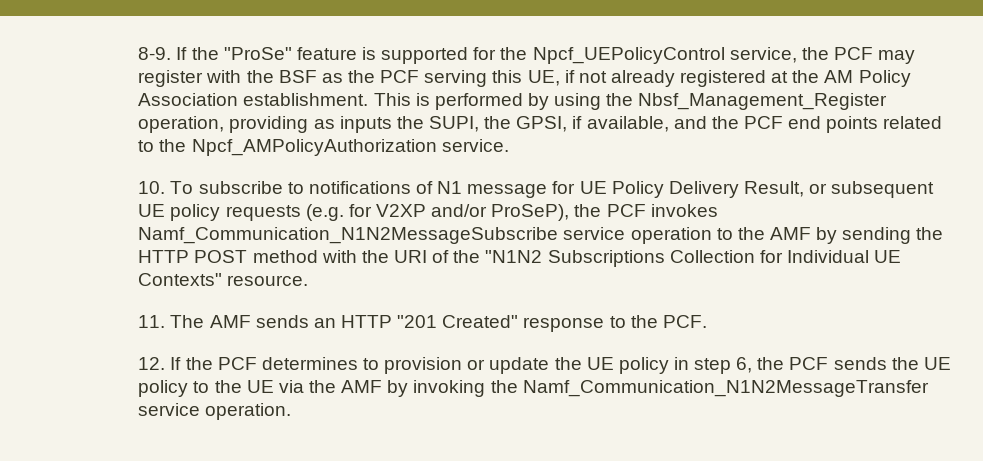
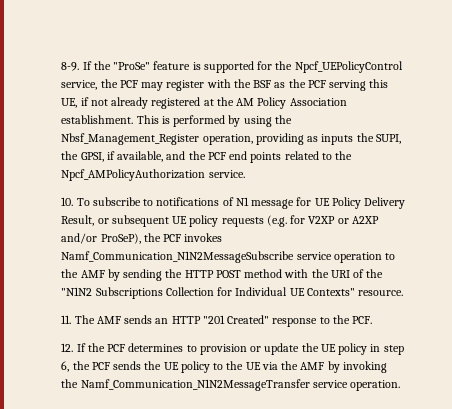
- 10. To subscribe to notifications of N1 message for UE Policy Delivery Result, or subsequent UE policy requests (e.g. for V2XP and/or ProSeP), the PCF invokes Namf_Communication_N1N2MessageSubscribe service operation to the AMF by sending the HTTP POST method with the URI of the "N1N2 Subscriptions Collection for Individual UE Contexts" resource.
+ 10. To subscribe to notifications of N1 message for UE Policy Delivery Result, or subsequent UE policy requests (e.g. for V2XP or A2XP and/or ProSeP), the PCF invokes Namf_Communication_N1N2MessageSubscribe service operation to the AMF by sending the HTTP POST method with the URI of the "N1N2 Subscriptions Collection for Individual UE Contexts" resource.

